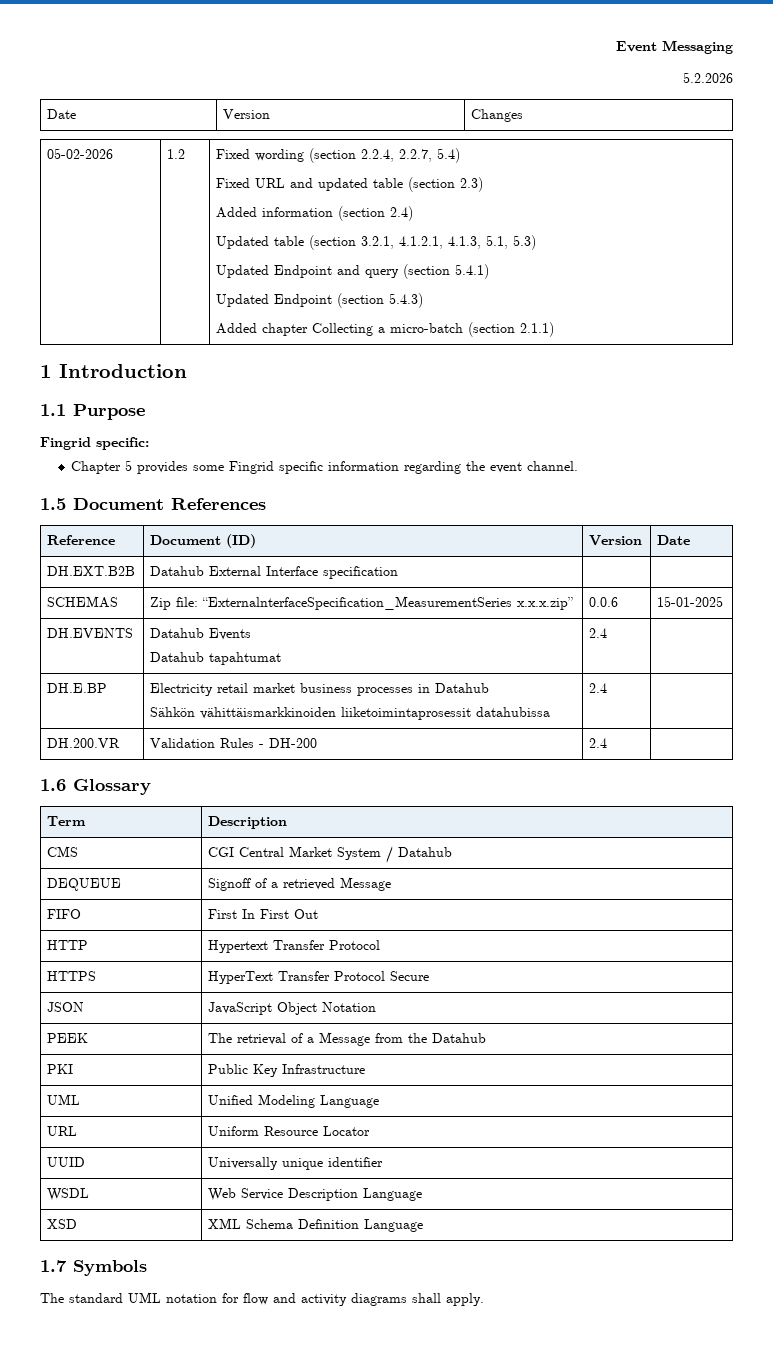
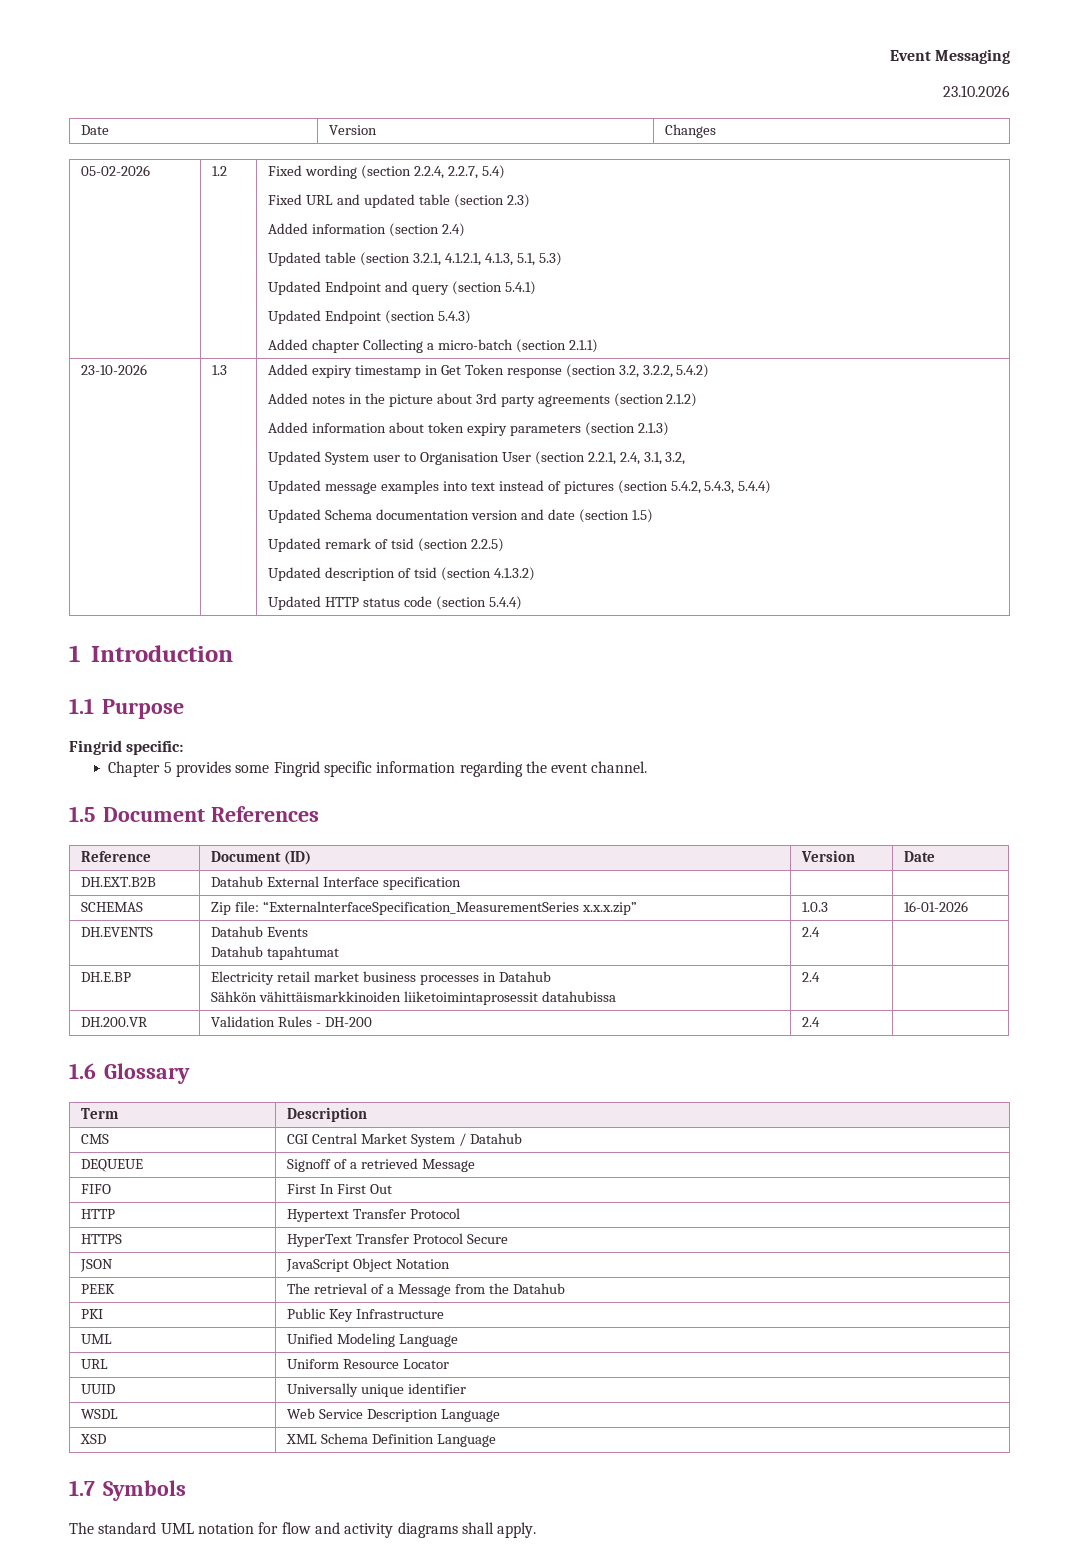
- 5.2.2026
+ 23.10.2026
+ 23-10-2026 | 1.3 | Added expiry timestamp in Get Token response (section 3.2, 3.2.2, 5.4.2)
+ Added notes in the picture about 3rd party agreements (section 2.1.2)
+ Added information about token expiry parameters (section 2.1.3)
+ Updated System user to Organisation User (section 2.2.1, 2.4, 3.1, 3.2,
+ Updated message examples into text instead of pictures (section 5.4.2, 5.4.3, 5.4.4)
+ Updated Schema documentation version and date (section 1.5)
+ Updated remark of tsid (section 2.2.5)
+ Updated description of tsid (section 4.1.3.2)
+ Updated HTTP status code (section 5.4.4)
- SCHEMAS | Zip file: “ExternalnterfaceSpecification_MeasurementSeries x.x.x.zip” | 0.0.6 | 15-01-2025
+ SCHEMAS | Zip file: “ExternalnterfaceSpecification_MeasurementSeries x.x.x.zip” | 1.0.3 | 16-01-2026

